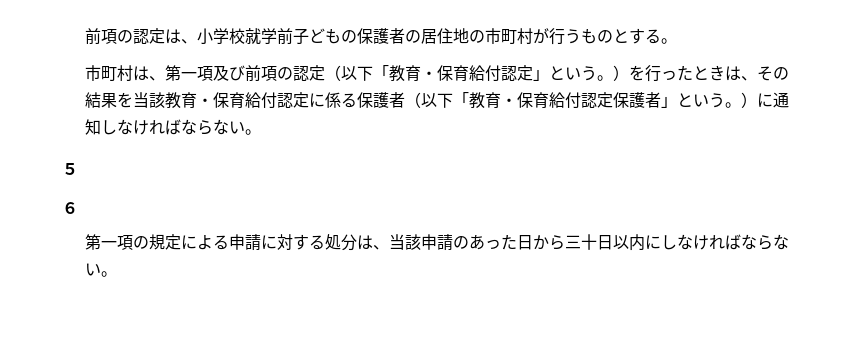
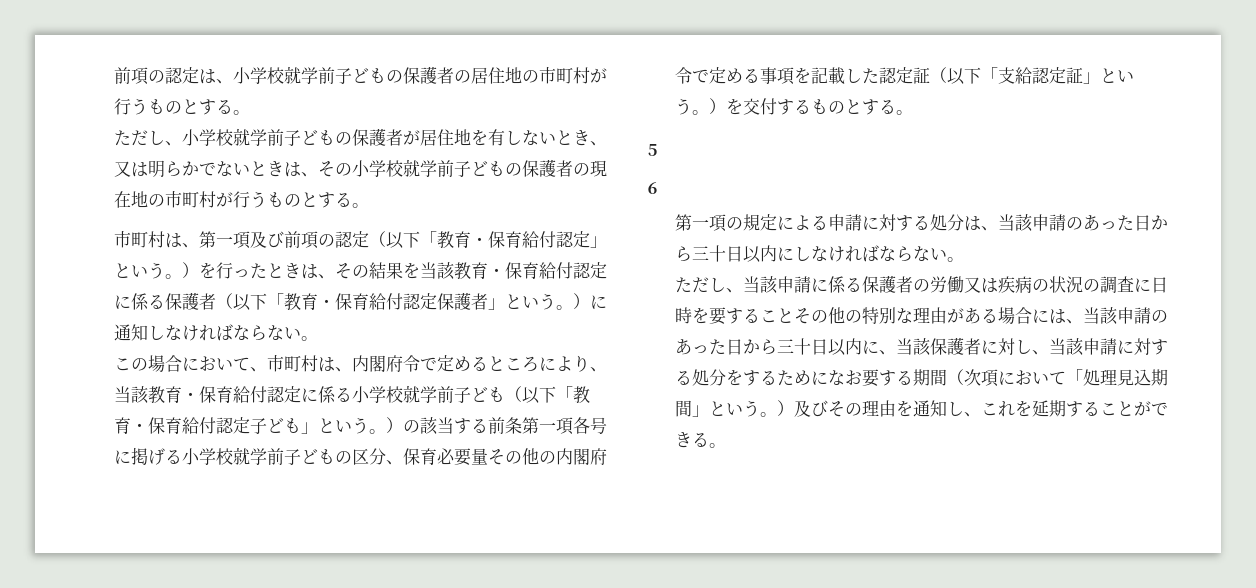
+ ただし、小学校就学前子どもの保護者が居住地を有しないとき、又は明らかでないときは、その小学校就学前子どもの保護者の現在地の市町村が行うものとする。
+ この場合において、市町村は、内閣府令で定めるところにより、当該教育・保育給付認定に係る小学校就学前子ども（以下「教育・保育給付認定子ども」という。）の該当する前条第一項各号に掲げる小学校就学前子どもの区分、保育必要量その他の内閣府令で定める事項を記載した認定証（以下「支給認定証」という。）を交付するものとする。
+ ただし、当該申請に係る保護者の労働又は疾病の状況の調査に日時を要することその他の特別な理由がある場合には、当該申請のあった日から三十日以内に、当該保護者に対し、当該申請に対する処分をするためになお要する期間（次項において「処理見込期間」という。）及びその理由を通知し、これを延期することができる。

